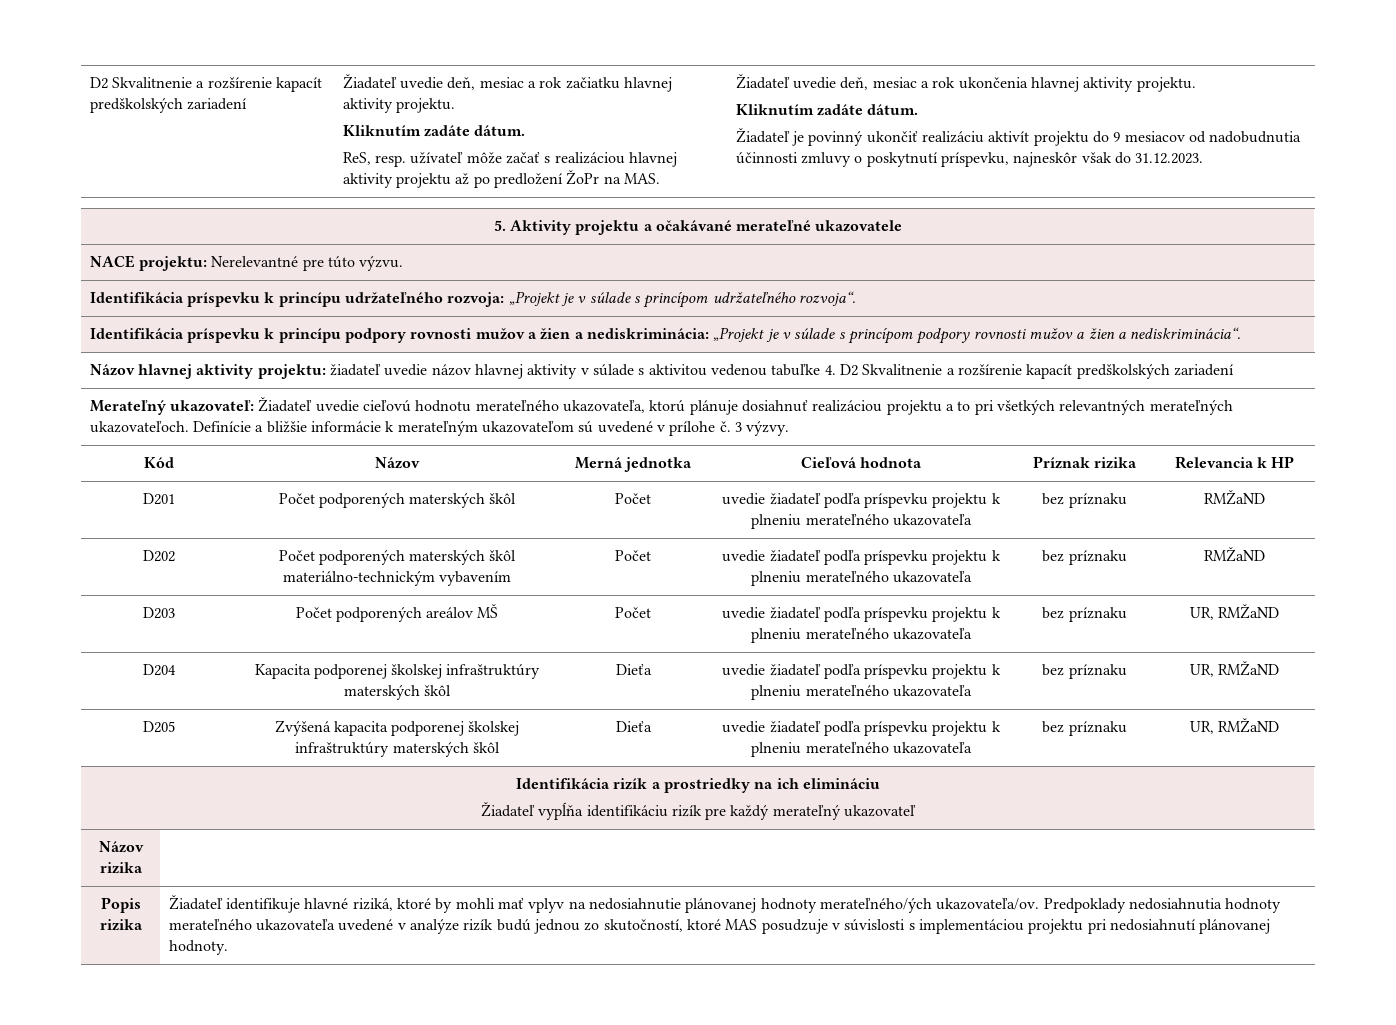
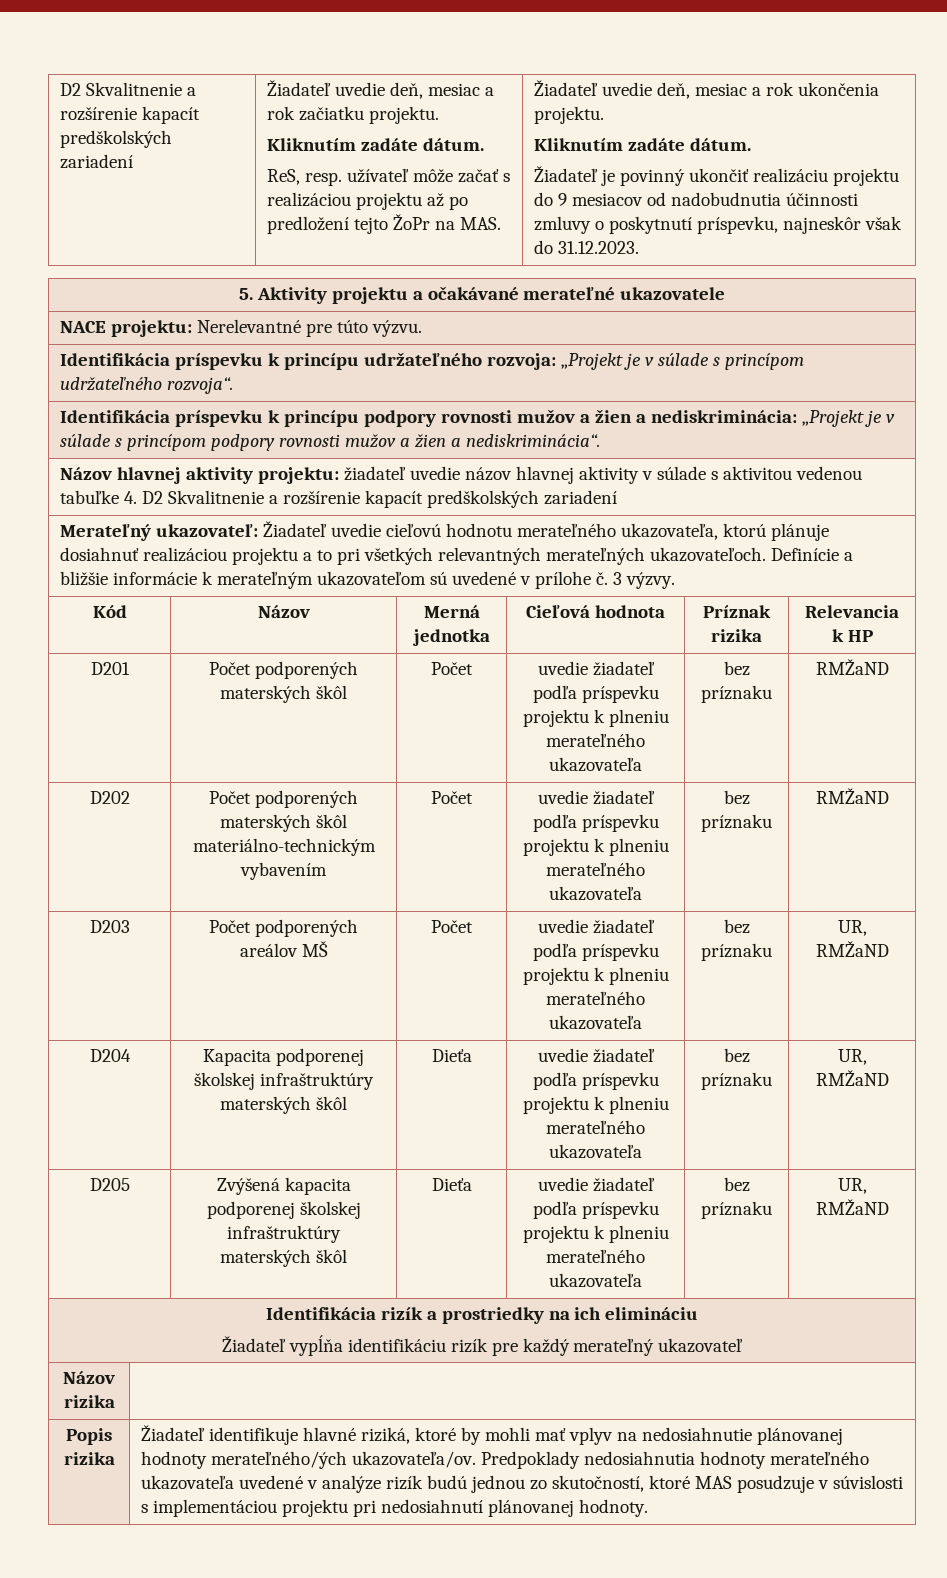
- Žiadateľ uvedie deň, mesiac a rok začiatku hlavnej aktivity projektu.
+ Žiadateľ uvedie deň, mesiac a rok začiatku projektu.
- ReS, resp. užívateľ môže začať s realizáciou hlavnej aktivity projektu až po predložení ŽoPr na MAS.
+ ReS, resp. užívateľ môže začať s realizáciou projektu až po predložení tejto ŽoPr na MAS.
- Žiadateľ uvedie deň, mesiac a rok ukončenia hlavnej aktivity projektu.
+ Žiadateľ uvedie deň, mesiac a rok ukončenia projektu.
- Žiadateľ je povinný ukončiť realizáciu aktivít projektu do 9 mesiacov od nadobudnutia účinnosti zmluvy o poskytnutí príspevku, najneskôr však do 31.12.2023.
+ Žiadateľ je povinný ukončiť realizáciu projektu do 9 mesiacov od nadobudnutia účinnosti zmluvy o poskytnutí príspevku, najneskôr však do 31.12.2023.

